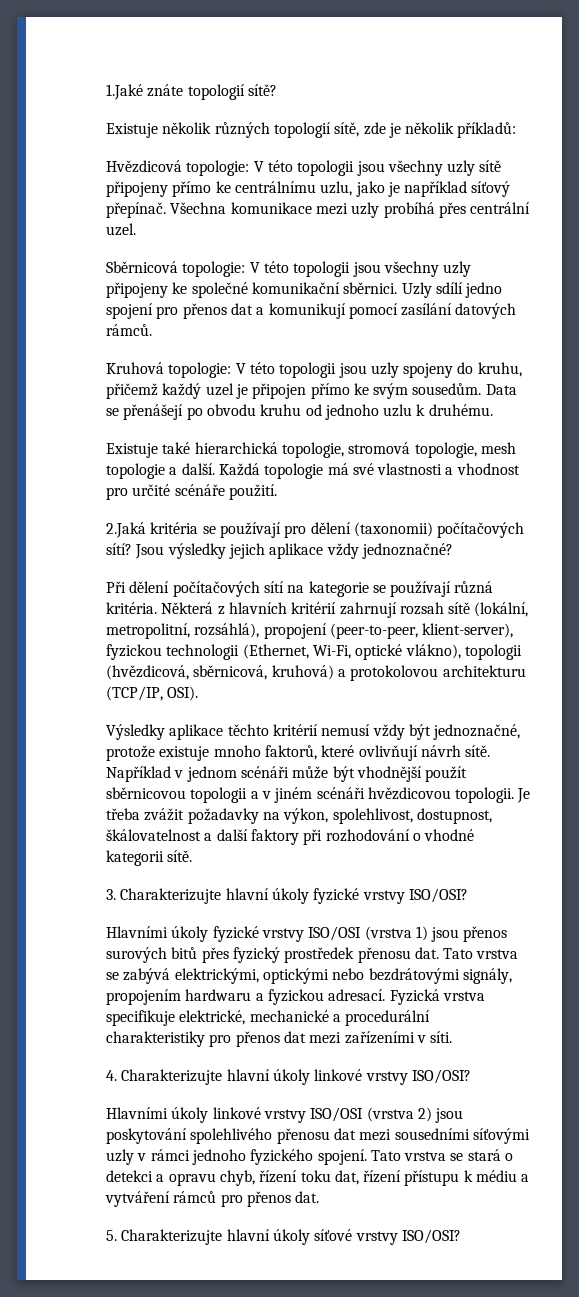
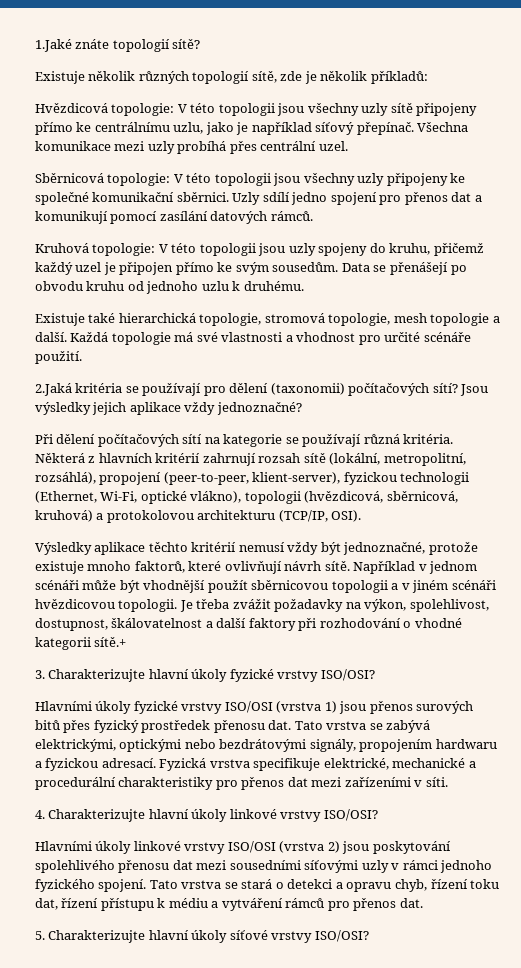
- Je třeba zvážit požadavky na výkon, spolehlivost, dostupnost, škálovatelnost a další faktory při rozhodování o vhodné kategorii sítě.
+ Je třeba zvážit požadavky na výkon, spolehlivost, dostupnost, škálovatelnost a další faktory při rozhodování o vhodné kategorii sítě.+

